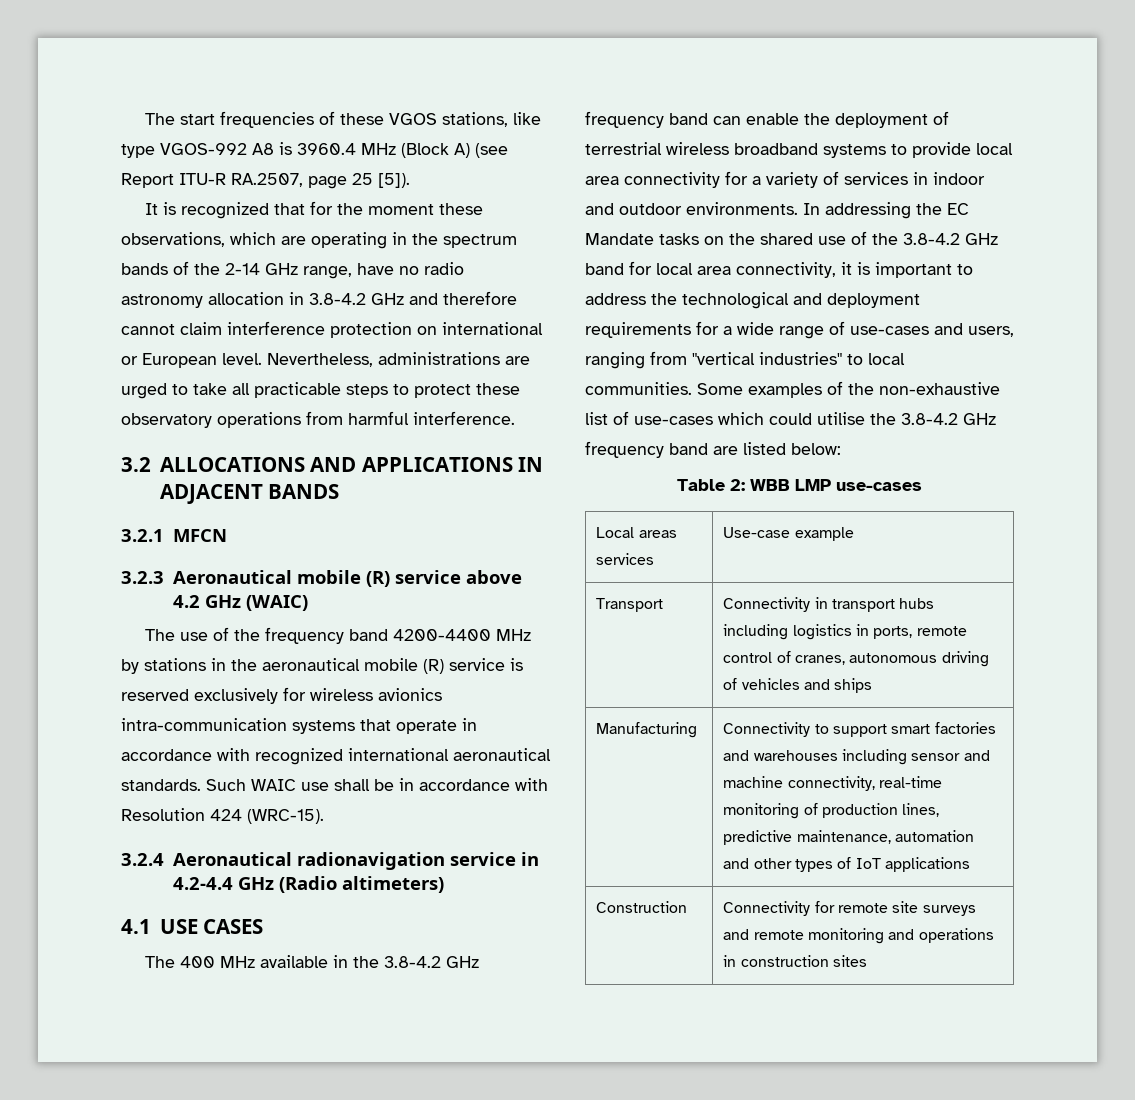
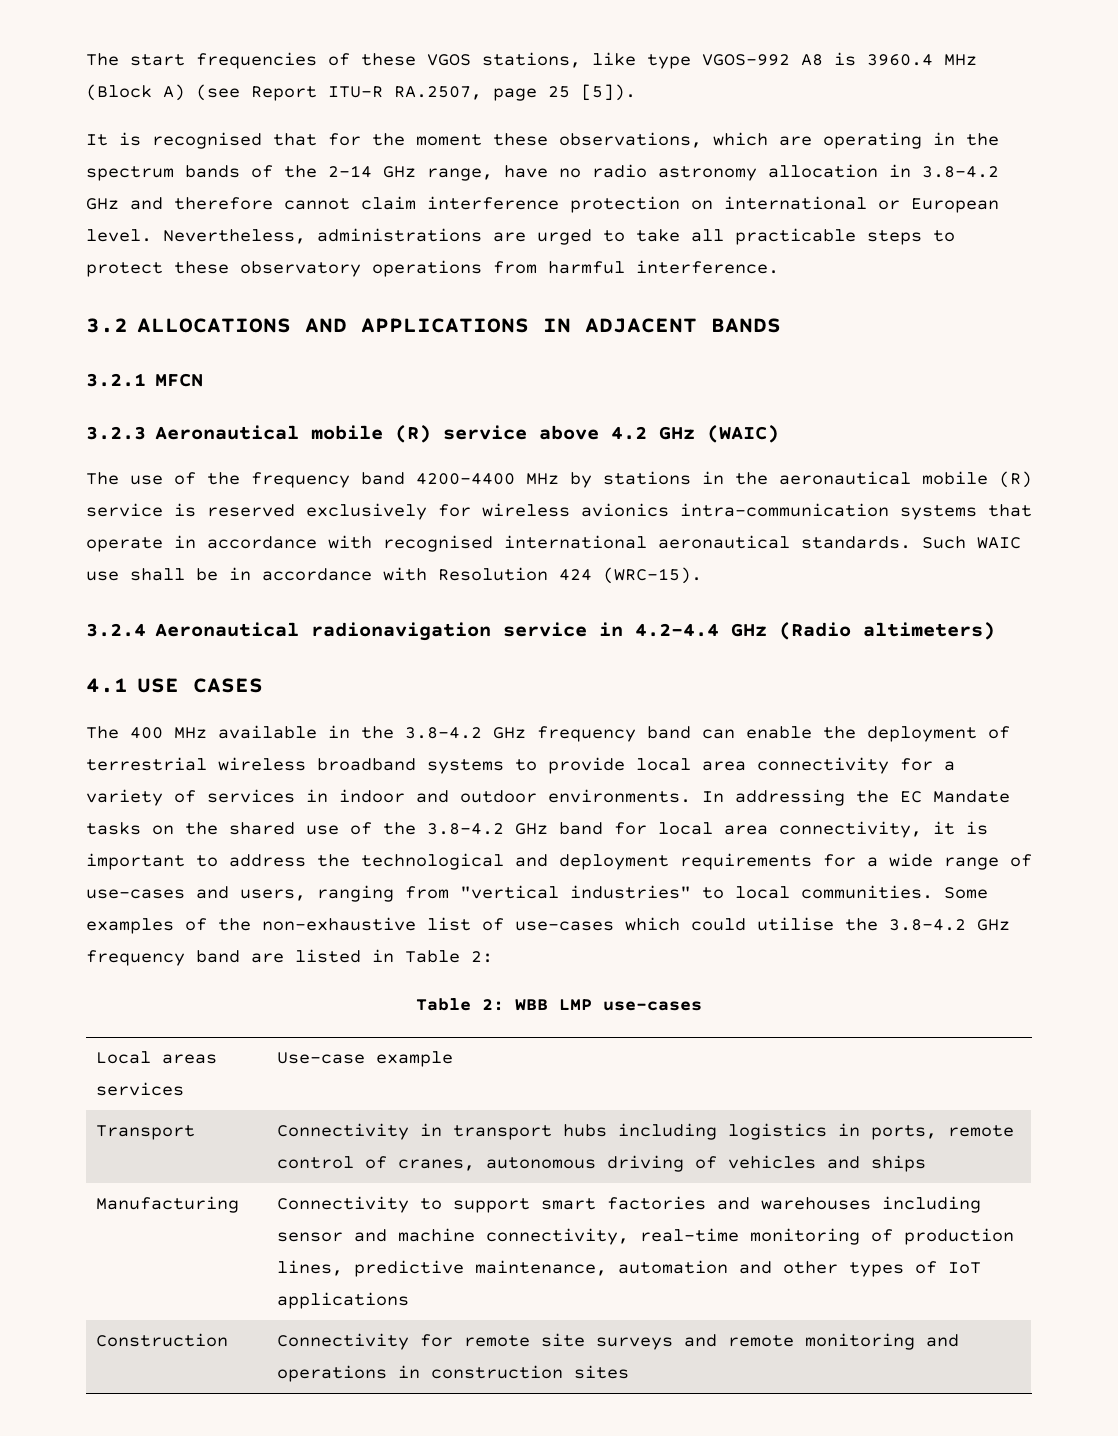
- It is recognized that for the moment these observations, which are operating in the spectrum bands of the 2-14 GHz range, have no radio astronomy allocation in 3.8-4.2 GHz and therefore cannot claim interference protection on international or European level.
+ It is recognised that for the moment these observations, which are operating in the spectrum bands of the 2-14 GHz range, have no radio astronomy allocation in 3.8-4.2 GHz and therefore cannot claim interference protection on international or European level.
- The use of the frequency band 4200-4400 MHz by stations in the aeronautical mobile (R) service is reserved exclusively for wireless avionics intra-communication systems that operate in accordance with recognized international aeronautical standards.
+ The use of the frequency band 4200-4400 MHz by stations in the aeronautical mobile (R) service is reserved exclusively for wireless avionics intra-communication systems that operate in accordance with recognised international aeronautical standards.
- Some examples of the non-exhaustive list of use-cases which could utilise the 3.8-4.2 GHz frequency band are listed below:
+ Some examples of the non-exhaustive list of use-cases which could utilise the 3.8-4.2 GHz frequency band are listed in Table 2:

